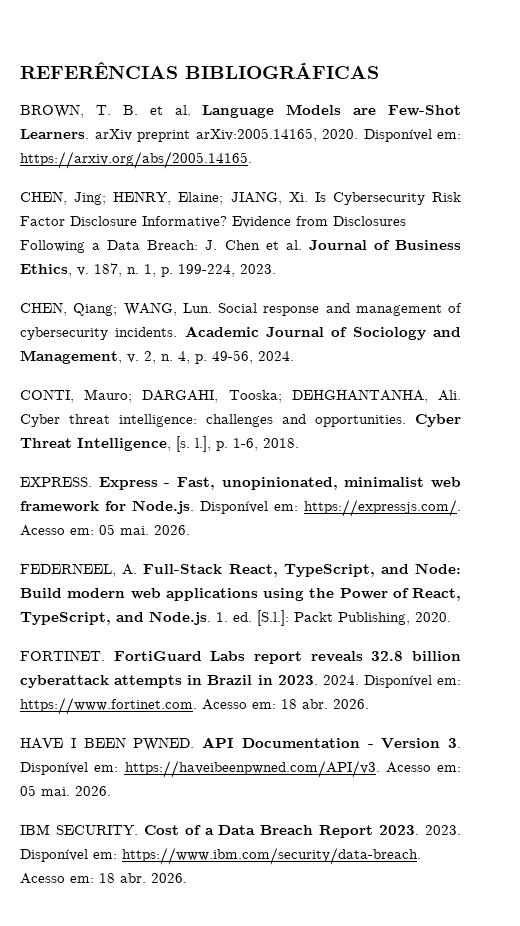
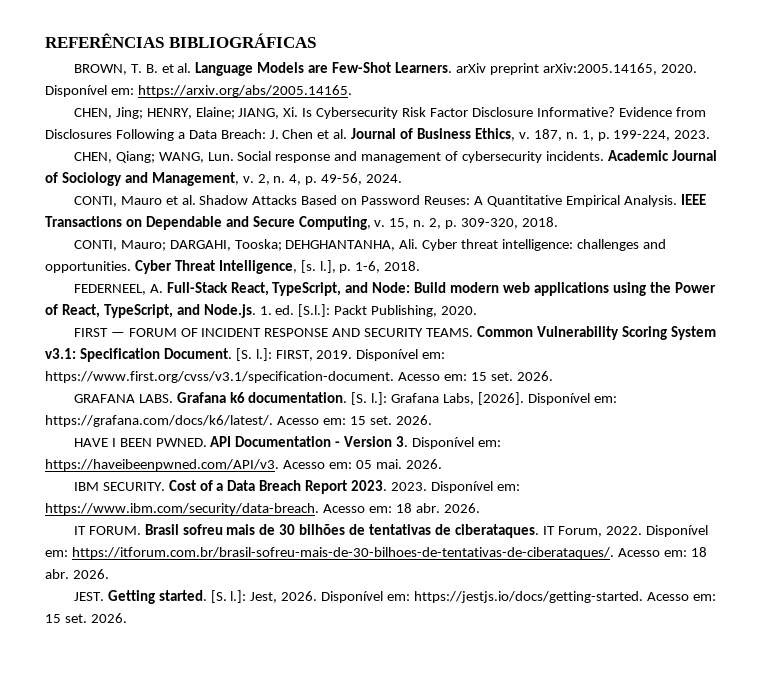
+ CONTI, Mauro et al. Shadow Attacks Based on Password Reuses: A Quantitative Empirical Analysis. IEEE Transactions on Dependable and Secure Computing, v. 15, n. 2, p. 309-320, 2018.
- EXPRESS. Express - Fast, unopinionated, minimalist web framework for Node.js. Disponível em: https://expressjs.com/. Acesso em: 05 mai. 2026.
- FORTINET. FortiGuard Labs report reveals 32.8 billion cyberattack attempts in Brazil in 2023. 2024. Disponível em: https://www.fortinet.com. Acesso em: 18 abr.
+ FIRST — FORUM OF INCIDENT RESPONSE AND SECURITY TEAMS. Common Vulnerability Scoring System v3.1: Specification Document. [S. l.]: FIRST, 2019. Disponível em: https://www.first.org/cvss/v3.1/specification-document. Acesso em: 15 set. 2026.
+ GRAFANA LABS. Grafana k6 documentation. [S. l.]: Grafana Labs, [2026]. Disponível em: https://grafana.com/docs/k6/latest/. Acesso em: 15 set.
+ IT FORUM. Brasil sofreu mais de 30 bilhões de tentativas de ciberataques. IT Forum, 2022. Disponível em: https://itforum.com.br/brasil-sofreu-mais-de-30-bilhoes-de-tentativas-de-ciberataques/. Acesso em: 18 abr. 2026.
+ JEST. Getting started. [S. l.]: Jest, 2026. Disponível em: https://jestjs.io/docs/getting-started. Acesso em: 15 set. 2026.

